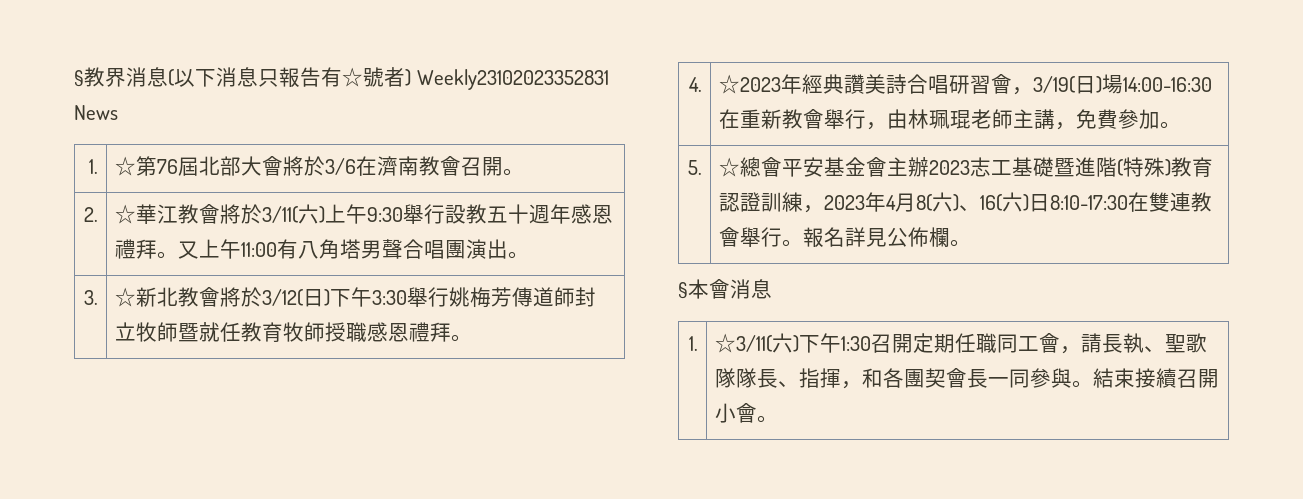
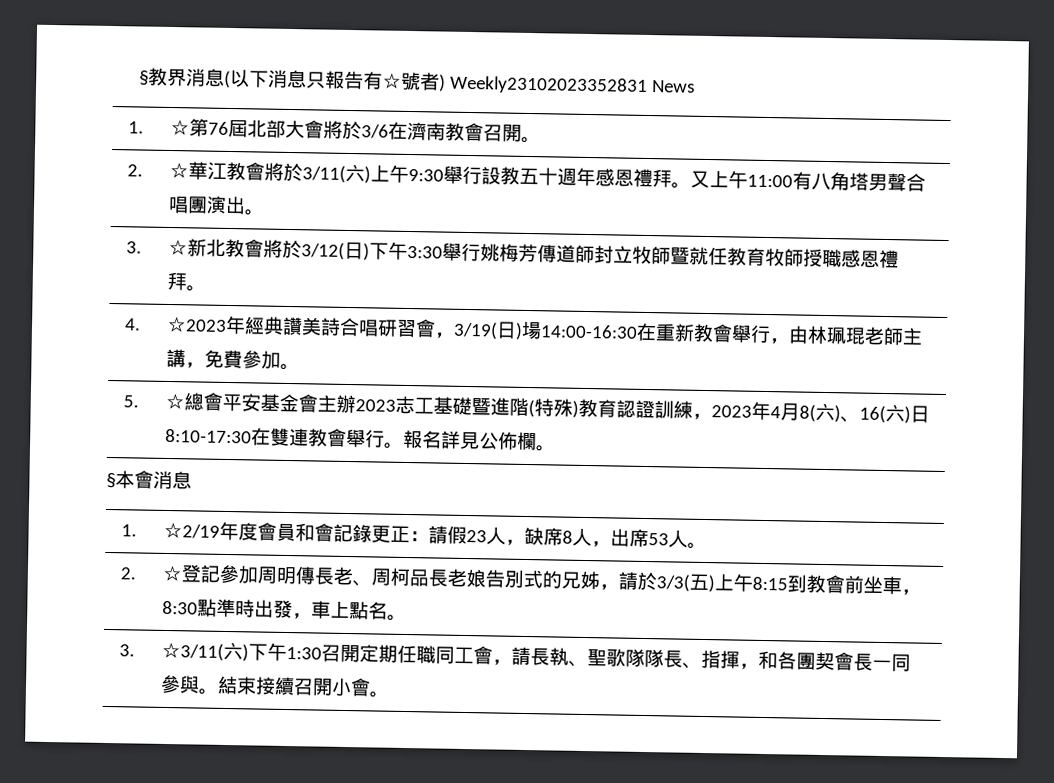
- 1. | ☆3/11(六)下午1:30召開定期任職同工會，請長執、聖歌隊隊長、指揮，和各團契會長一同參與。結束接續召開小會。
+ 1. | ☆2/19年度會員和會記錄更正：請假23人，缺席8人，出席53人。
+ 2. | ☆登記參加周明傳長老、周柯品長老娘告別式的兄姊，請於3/3(五)上午8:15到教會前坐車，8:30點準時出發，車上點名。
+ 3. | ☆3/11(六)下午1:30召開定期任職同工會，請長執、聖歌隊隊長、指揮，和各團契會長一同參與。結束接續召開小會。

